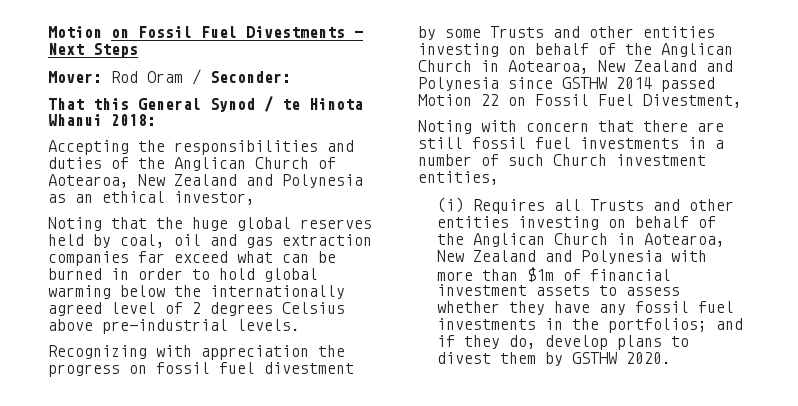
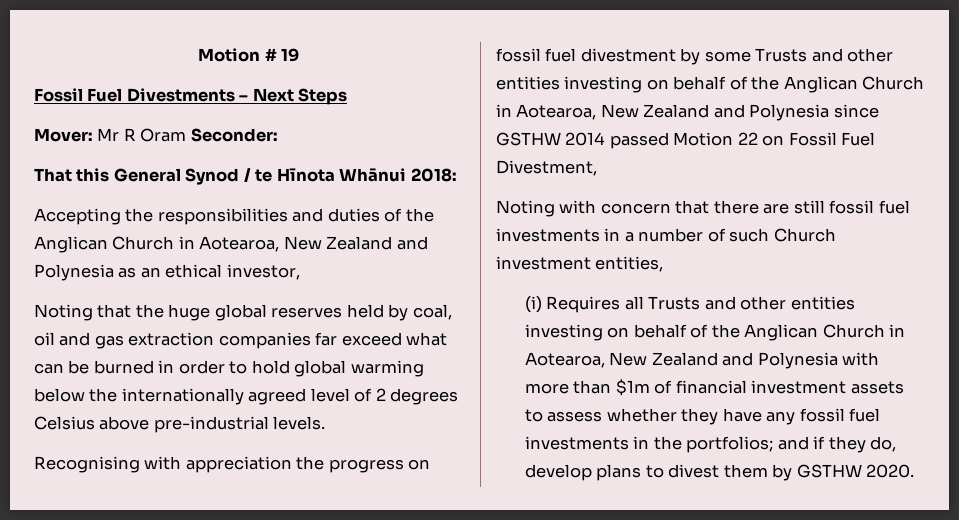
- Motion on Fossil Fuel Divestments – Next Steps
+ Motion # 19
+ Fossil Fuel Divestments – Next Steps
- Mover: Rod Oram / Seconder:
+ Mover: Mr R Oram Seconder:
- That this General Synod / te Hinota Whanui 2018:
+ That this General Synod / te Hīnota Whānui 2018:
- Accepting the responsibilities and duties of the Anglican Church of Aotearoa, New Zealand and Polynesia as an ethical investor,
+ Accepting the responsibilities and duties of the Anglican Church in Aotearoa, New Zealand and Polynesia as an ethical investor,
- Recognizing with appreciation the progress on fossil fuel divestment by some Trusts and other entities investing on behalf of the Anglican Church in Aotearoa, New Zealand and Polynesia since GSTHW 2014 passed Motion 22 on Fossil Fuel Divestment,
+ Recognising with appreciation the progress on fossil fuel divestment by some Trusts and other entities investing on behalf of the Anglican Church in Aotearoa, New Zealand and Polynesia since GSTHW 2014 passed Motion 22 on Fossil Fuel Divestment,

